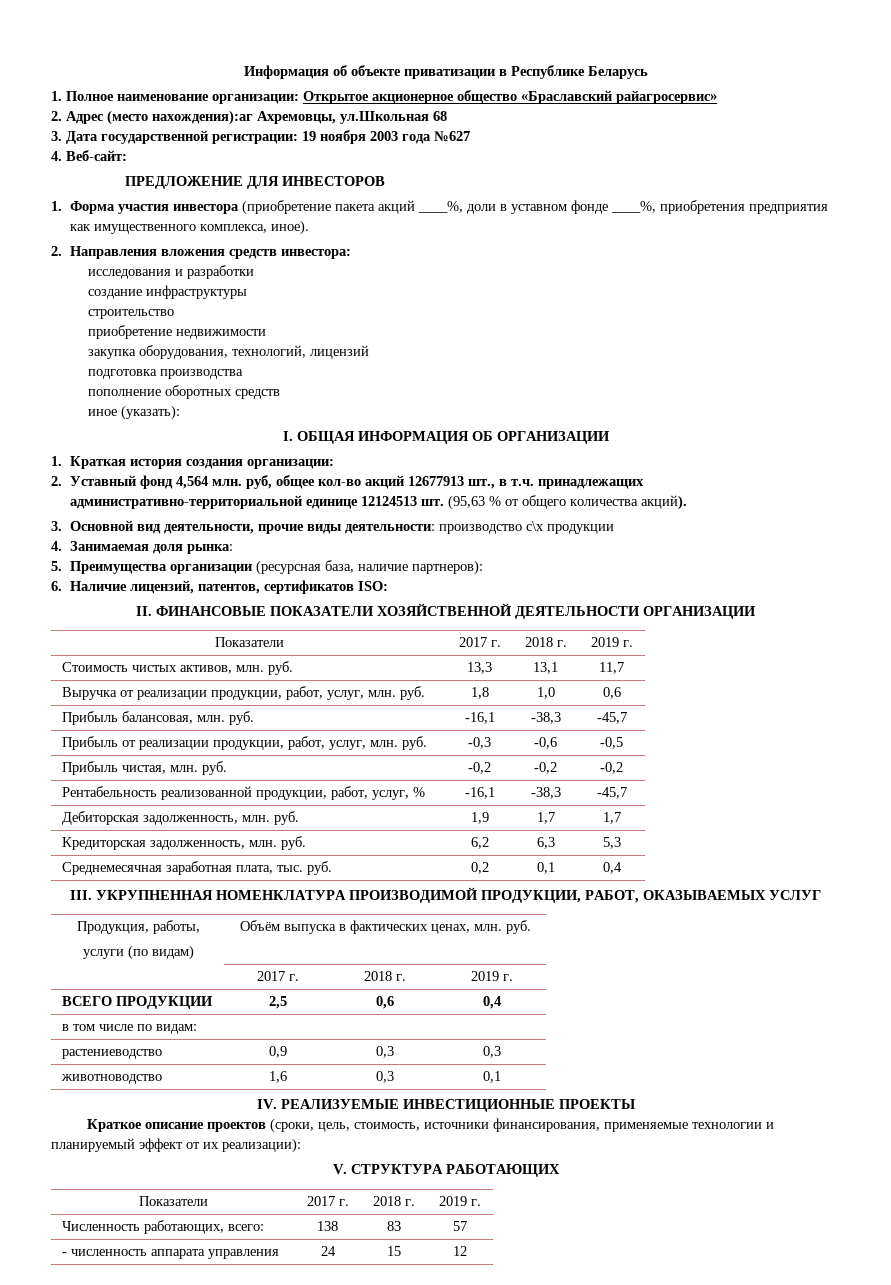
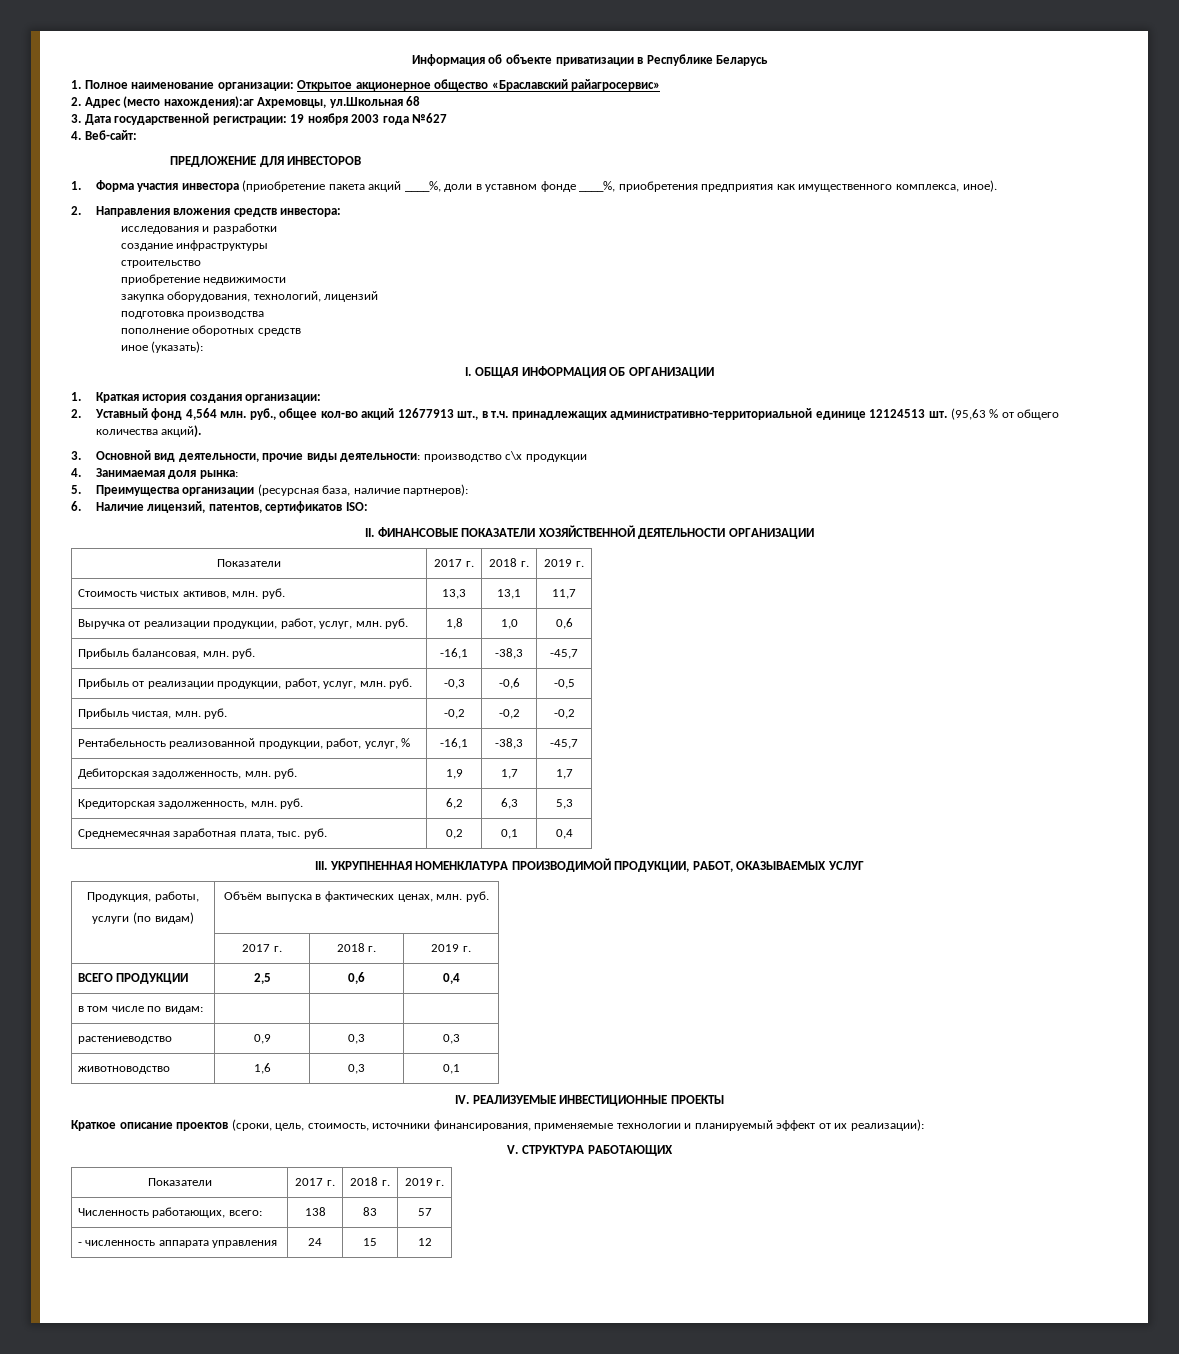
- 2. Уставный фонд 4,564 млн. руб, общее кол-во акций 12677913 шт., в т.ч. принадлежащих административно-территориальной единице 12124513 шт.
+ 2. Уставный фонд 4,564 млн. руб., общее кол-во акций 12677913 шт., в т.ч. принадлежащих административно-территориальной единице 12124513 шт.

